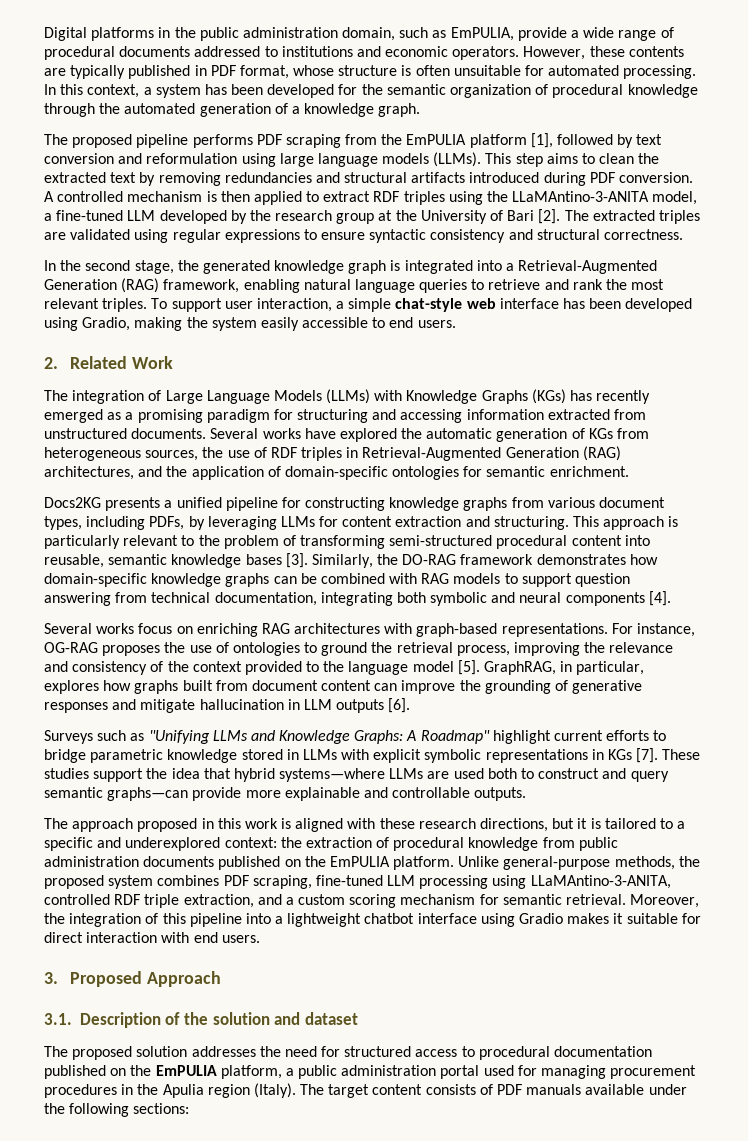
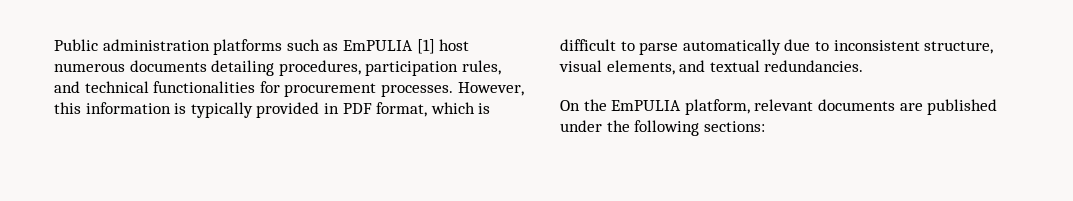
- Digital platforms in the public administration domain, such as EmPULIA, provide a wide range of procedural documents addressed to institutions and economic operators. However, these contents are typically published in PDF format, whose structure is often unsuitable for automated processing. In this context, a system has been developed for the semantic organization of procedural knowledge through the automated generation of a knowledge graph.
- The proposed pipeline performs PDF scraping from the EmPULIA platform [1], followed by text conversion and reformulation using large language models (LLMs). This step aims to clean the extracted text by removing redundancies and structural artifacts introduced during PDF conversion. A controlled mechanism is then applied to extract RDF triples using the LLaMAntino-3-ANITA model, a fine-tuned LLM developed by the research group at the University of Bari [2]. The extracted triples are validated using regular expressions to ensure syntactic consistency and structural correctness.
- In the second stage, the generated knowledge graph is integrated into a Retrieval-Augmented Generation (RAG) framework, enabling natural language queries to retrieve and rank the most relevant triples. To support user interaction, a simple chat-style web interface has been developed using Gradio, making the system easily accessible to end users.
- 2. Related Work
- The integration of Large Language Models (LLMs) with Knowledge Graphs (KGs) has recently emerged as a promising paradigm for structuring and accessing information extracted from unstructured documents. Several works have explored the automatic generation of KGs from heterogeneous sources, the use of RDF triples in Retrieval-Augmented Generation (RAG) architectures, and the application of domain-specific ontologies for semantic enrichment.
- Docs2KG presents a unified pipeline for constructing knowledge graphs from various document types, including PDFs, by leveraging LLMs for content extraction and structuring. This approach is particularly relevant to the problem of transforming semi-structured procedural content into reusable, semantic knowledge bases [3]. Similarly, the DO-RAG framework demonstrates how domain-specific knowledge graphs can be combined with RAG models to support question answering from technical documentation, integrating both symbolic and neural components [4].
- Several works focus on enriching RAG architectures with graph-based representations. For instance, OG-RAG proposes the use of ontologies to ground the retrieval process, improving the relevance and consistency of the context provided to the language model [5]. GraphRAG, in particular, explores how graphs built from document content can improve the grounding of generative responses and mitigate hallucination in LLM outputs [6].
- Surveys such as "Unifying LLMs and Knowledge Graphs: A Roadmap" highlight current efforts to bridge parametric knowledge stored in LLMs with explicit symbolic representations in KGs [7]. These studies support the idea that hybrid systems—where LLMs are used both to construct and query semantic graphs—can provide more explainable and controllable outputs.
- The approach proposed in this work is aligned with these research directions, but it is tailored to a specific and underexplored context: the extraction of procedural knowledge from public administration documents published on the EmPULIA platform. Unlike general-purpose methods, the proposed system combines PDF scraping, fine-tuned LLM processing using LLaMAntino-3-ANITA, controlled RDF triple extraction, and a custom scoring mechanism for semantic retrieval. Moreover, the integration of this pipeline into a lightweight chatbot interface using Gradio makes it suitable for direct interaction with end users.
- 3. Proposed Approach
- 3.1. Description of the solution and dataset
- The proposed solution addresses the need for structured access to procedural documentation published on the EmPULIA platform, a public administration portal used for managing procurement procedures in the Apulia region (Italy). The target content consists of PDF manuals available under the following sections:
+ Public administration platforms such as EmPULIA [1] host numerous documents detailing procedures, participation rules, and technical functionalities for procurement processes. However, this information is typically provided in PDF format, which is difficult to parse automatically due to inconsistent structure, visual elements, and textual redundancies.
+ On the EmPULIA platform, relevant documents are published under the following sections:

